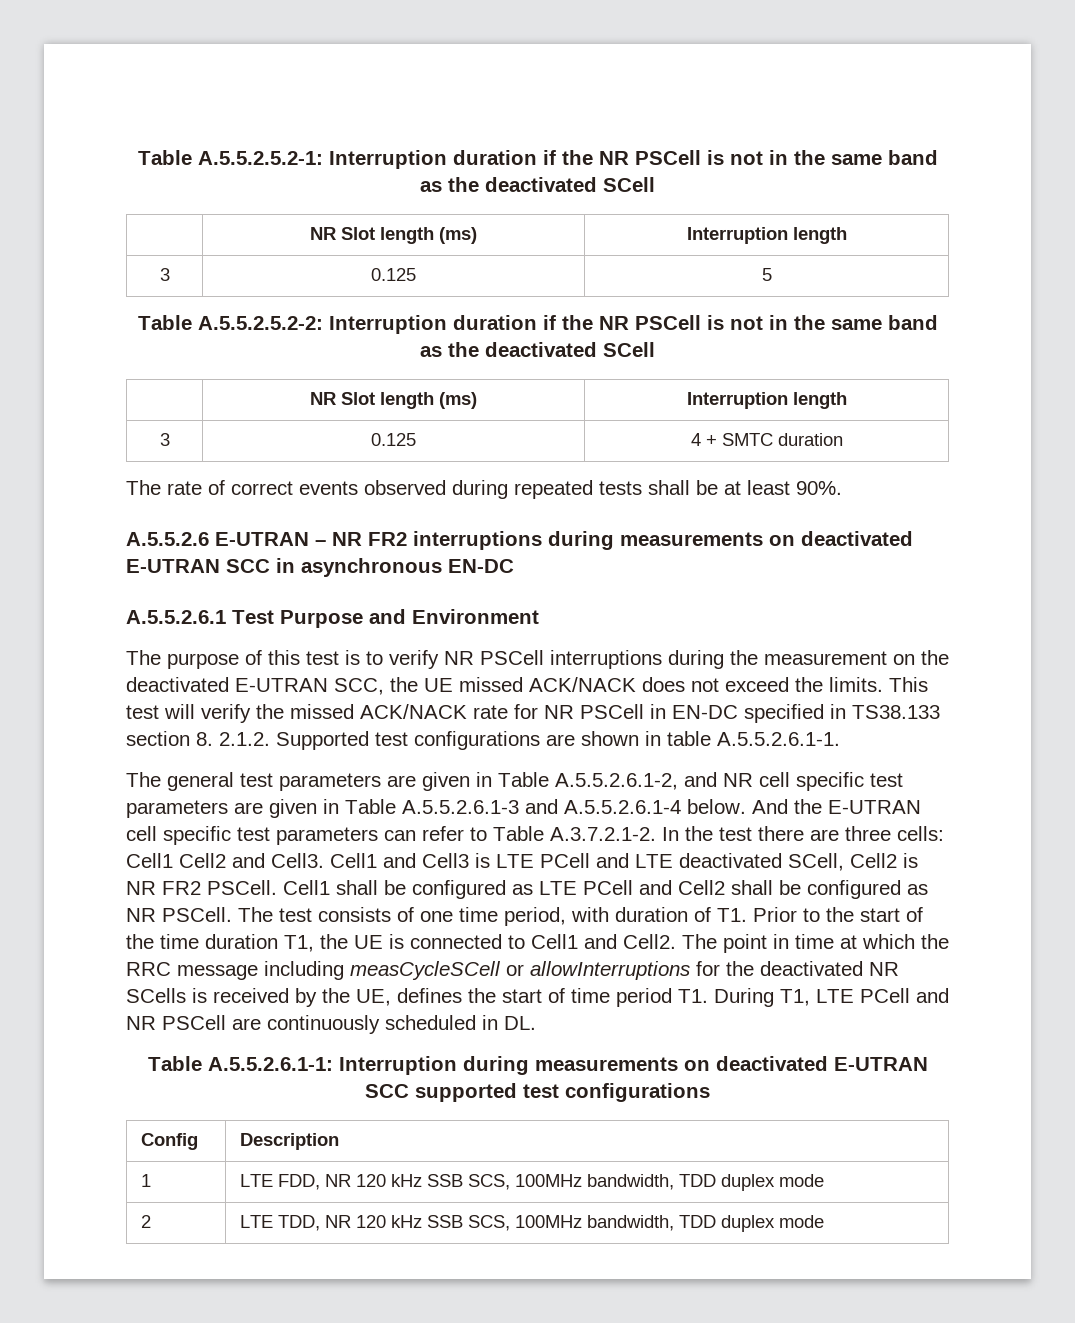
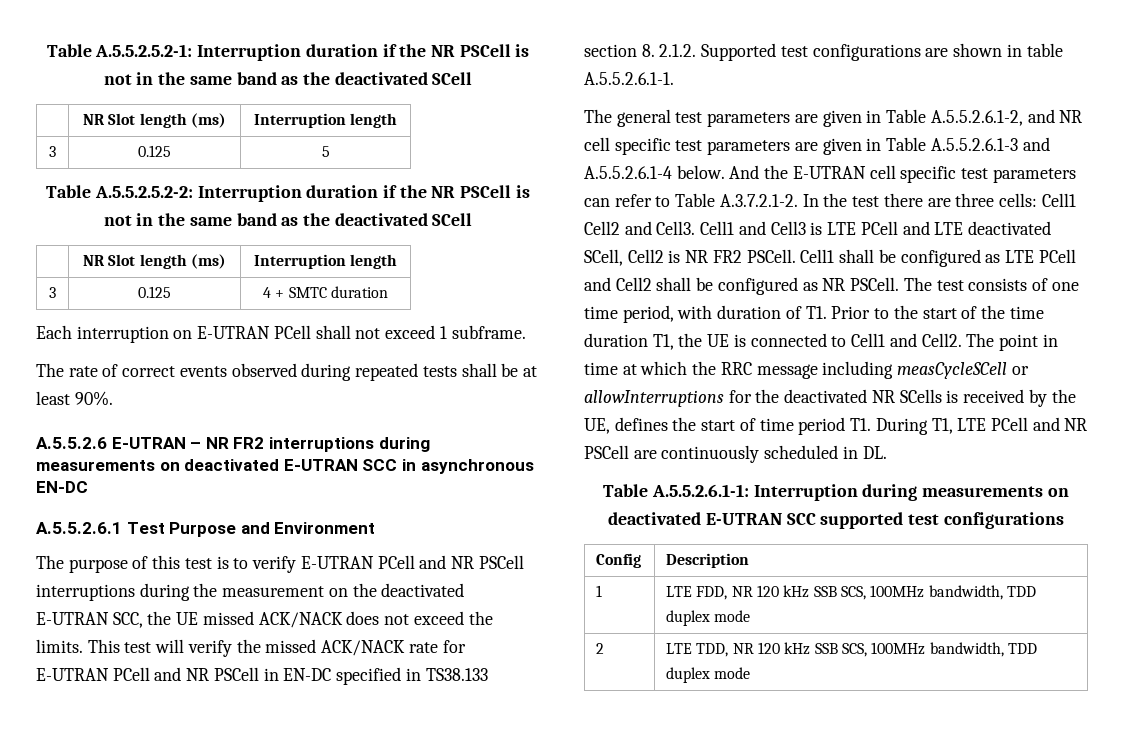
+ Each interruption on E-UTRAN PCell shall not exceed 1 subframe.
- The purpose of this test is to verify NR PSCell interruptions during the measurement on the deactivated E-UTRAN SCC, the UE missed ACK/NACK does not exceed the limits.
+ The purpose of this test is to verify E-UTRAN PCell and NR PSCell interruptions during the measurement on the deactivated E-UTRAN SCC, the UE missed ACK/NACK does not exceed the limits.
- This test will verify the missed ACK/NACK rate for NR PSCell in EN-DC specified in TS38.133 section 8. 2.1.2. Supported test configurations are shown in table A.5.5.2.6.1-1.
+ This test will verify the missed ACK/NACK rate for E-UTRAN PCell and NR PSCell in EN-DC specified in TS38.133 section 8. 2.1.2. Supported test configurations are shown in table A.5.5.2.6.1-1.

